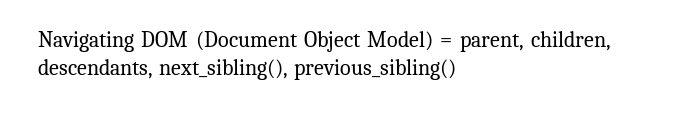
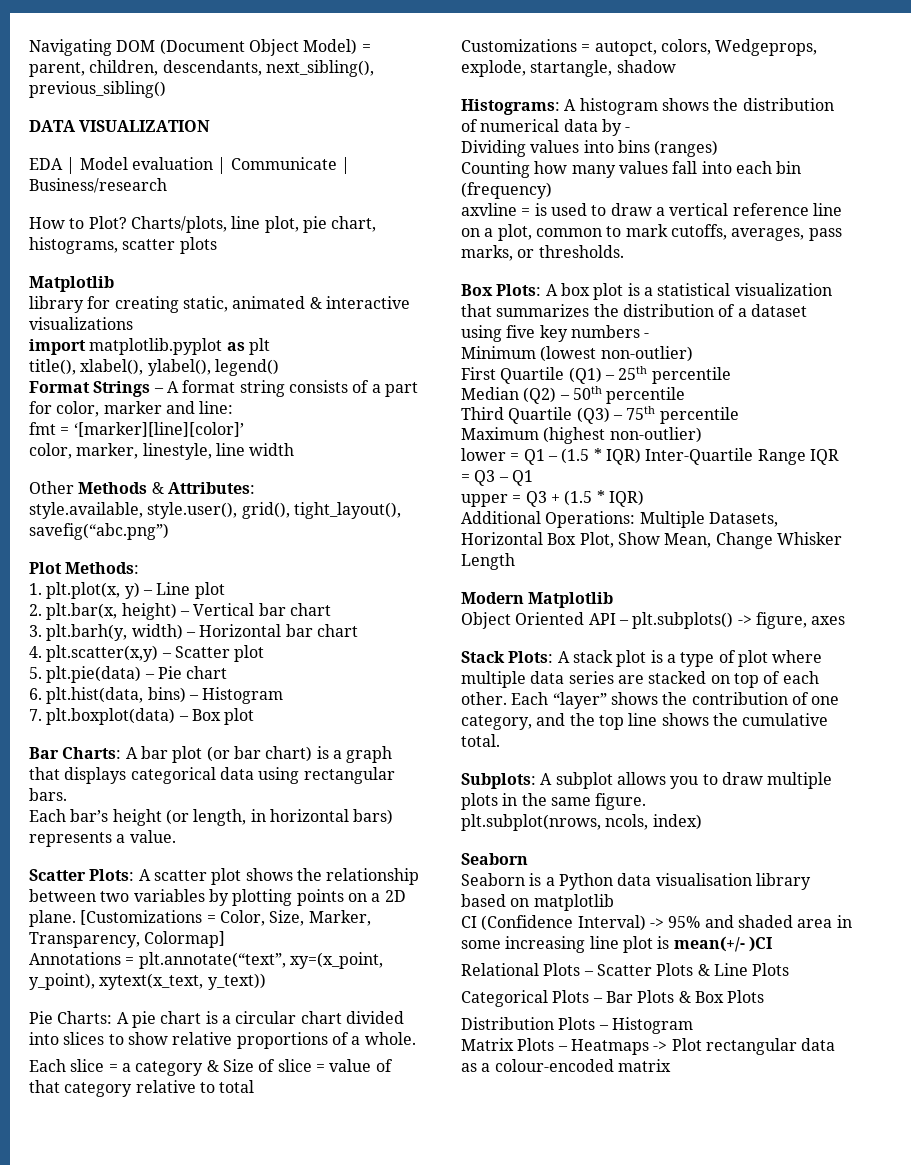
+ DATA VISUALIZATION
+ EDA | Model evaluation | Communicate | Business/research
+ How to Plot? Charts/plots, line plot, pie chart, histograms, scatter plots
+ Matplotlib
+ library for creating static, animated & interactive visualizations
+ import matplotlib.pyplot as plt
+ title(), xlabel(), ylabel(), legend()
+ Format Strings – A format string consists of a part for color, marker and line:
+ fmt = ‘[marker][line][color]’
+ color, marker, linestyle, line width
+ Other Methods & Attributes:
+ style.available, style.user(), grid(), tight_layout(), savefig(“abc.png”)
+ Plot Methods:
+ 1. plt.plot(x, y) – Line plot
+ 2. plt.bar(x, height) – Vertical bar chart
+ 3. plt.barh(y, width) – Horizontal bar chart
+ 4. plt.scatter(x,y) – Scatter plot
+ 5. plt.pie(data) – Pie chart
+ 6. plt.hist(data, bins) – Histogram
+ 7. plt.boxplot(data) – Box plot
+ Bar Charts: A bar plot (or bar chart) is a graph that displays categorical data using rectangular bars.
+ Each bar’s height (or length, in horizontal bars) represents a value.
+ Scatter Plots: A scatter plot shows the relationship between two variables by plotting points on a 2D plane. [Customizations = Color, Size, Marker, Transparency, Colormap]
+ Annotations = plt.annotate(“text”, xy=(x_point, y_point), xytext(x_text, y_text))
+ Pie Charts: A pie chart is a circular chart divided into slices to show relative proportions of a whole.
+ Each slice = a category & Size of slice = value of that category relative to total
+ Customizations = autopct, colors, Wedgeprops, explode, startangle, shadow
+ Histograms: A histogram shows the distribution of numerical data by -
+ Dividing values into bins (ranges)
+ Counting how many values fall into each bin (frequency)
+ axvline = is used to draw a vertical reference line on a plot, common to mark cutoffs, averages, pass marks, or thresholds.
+ Box Plots: A box plot is a statistical visualization that summarizes the distribution of a dataset using five key numbers -
+ Minimum (lowest non-outlier)
+ First Quartile (Q1) – 25th percentile
+ Median (Q2) – 50th percentile
+ Third Quartile (Q3) – 75th percentile
+ Maximum (highest non-outlier)
+ lower = Q1 – (1.5 * IQR) Inter-Quartile Range IQR = Q3 – Q1
+ upper = Q3 + (1.5 * IQR)
+ Additional Operations: Multiple Datasets, Horizontal Box Plot, Show Mean, Change Whisker Length
+ Modern Matplotlib
+ Object Oriented API – plt.subplots() -> figure, axes
+ Stack Plots: A stack plot is a type of plot where multiple data series are stacked on top of each other. Each “layer” shows the contribution of one category, and the top line shows the cumulative total.
+ Subplots: A subplot allows you to draw multiple plots in the same figure.
+ plt.subplot(nrows, ncols, index)
+ Seaborn
+ Seaborn is a Python data visualisation library based on matplotlib
+ CI (Confidence Interval) -> 95% and shaded area in some increasing line plot is mean(+/- )CI
+ Relational Plots – Scatter Plots & Line Plots
+ Categorical Plots – Bar Plots & Box Plots
+ Distribution Plots – Histogram
+ Matrix Plots – Heatmaps -> Plot rectangular data as a colour-encoded matrix

